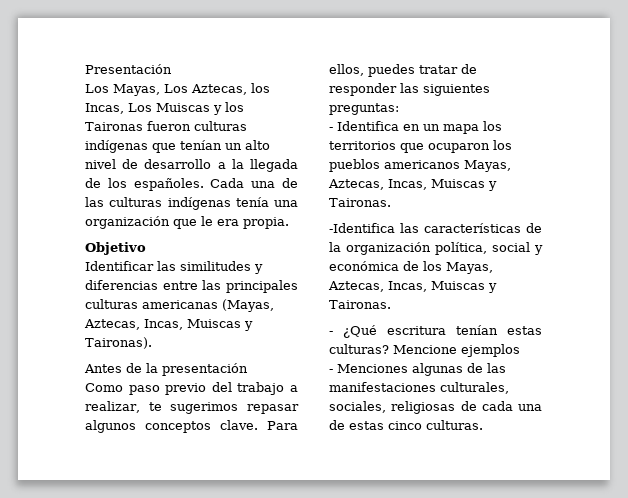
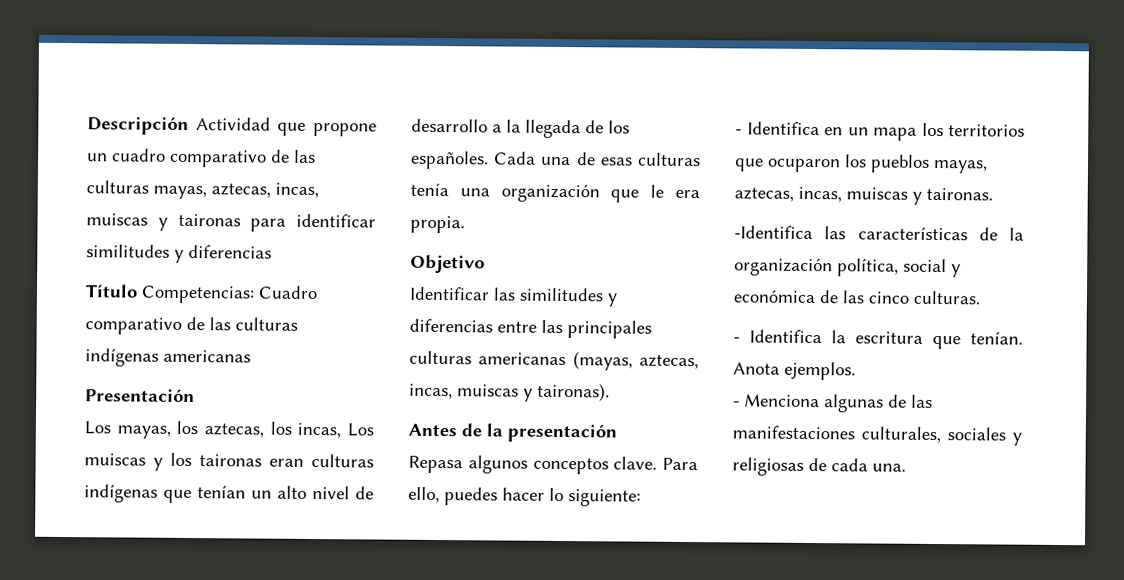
+ Descripción Actividad que propone un cuadro comparativo de las culturas mayas, aztecas, incas, muiscas y taironas para identificar similitudes y diferencias
+ Título Competencias: Cuadro comparativo de las culturas indígenas americanas
  Presentación
- Los Mayas, Los Aztecas, los Incas, Los Muiscas y los Taironas fueron culturas indígenas que tenían un alto nivel de desarrollo a la llegada de los españoles.
+ Los mayas, los aztecas, los incas, Los muiscas y los taironas eran culturas indígenas que tenían un alto nivel de desarrollo a la llegada de los españoles.
- Cada una de las culturas indígenas tenía una organización que le era propia.
+ Cada una de esas culturas tenía una organización que le era propia.
- Identificar las similitudes y diferencias entre las principales culturas americanas (Mayas, Aztecas, Incas, Muiscas y Taironas).
+ Identificar las similitudes y diferencias entre las principales culturas americanas (mayas, aztecas, incas, muiscas y taironas).
  Antes de la presentación
- Como paso previo del trabajo a realizar, te sugerimos repasar algunos conceptos clave. Para ellos, puedes tratar de responder las siguientes preguntas:
+ Repasa algunos conceptos clave. Para ello, puedes hacer lo siguiente:
- - Identifica en un mapa los territorios que ocuparon los pueblos americanos Mayas, Aztecas, Incas, Muiscas y Taironas.
+ - Identifica en un mapa los territorios que ocuparon los pueblos mayas, aztecas, incas, muiscas y taironas.
- -Identifica las características de la organización política, social y económica de los Mayas, Aztecas, Incas, Muiscas y Taironas.
- - ¿Qué escritura tenían estas culturas? Mencione ejemplos
- - Menciones algunas de las manifestaciones culturales, sociales, religiosas de cada una de estas cinco culturas.
+ -Identifica las características de la organización política, social y económica de las cinco culturas.
+ - Identifica la escritura que tenían. Anota ejemplos.
+ - Menciona algunas de las manifestaciones culturales, sociales y religiosas de cada una.

